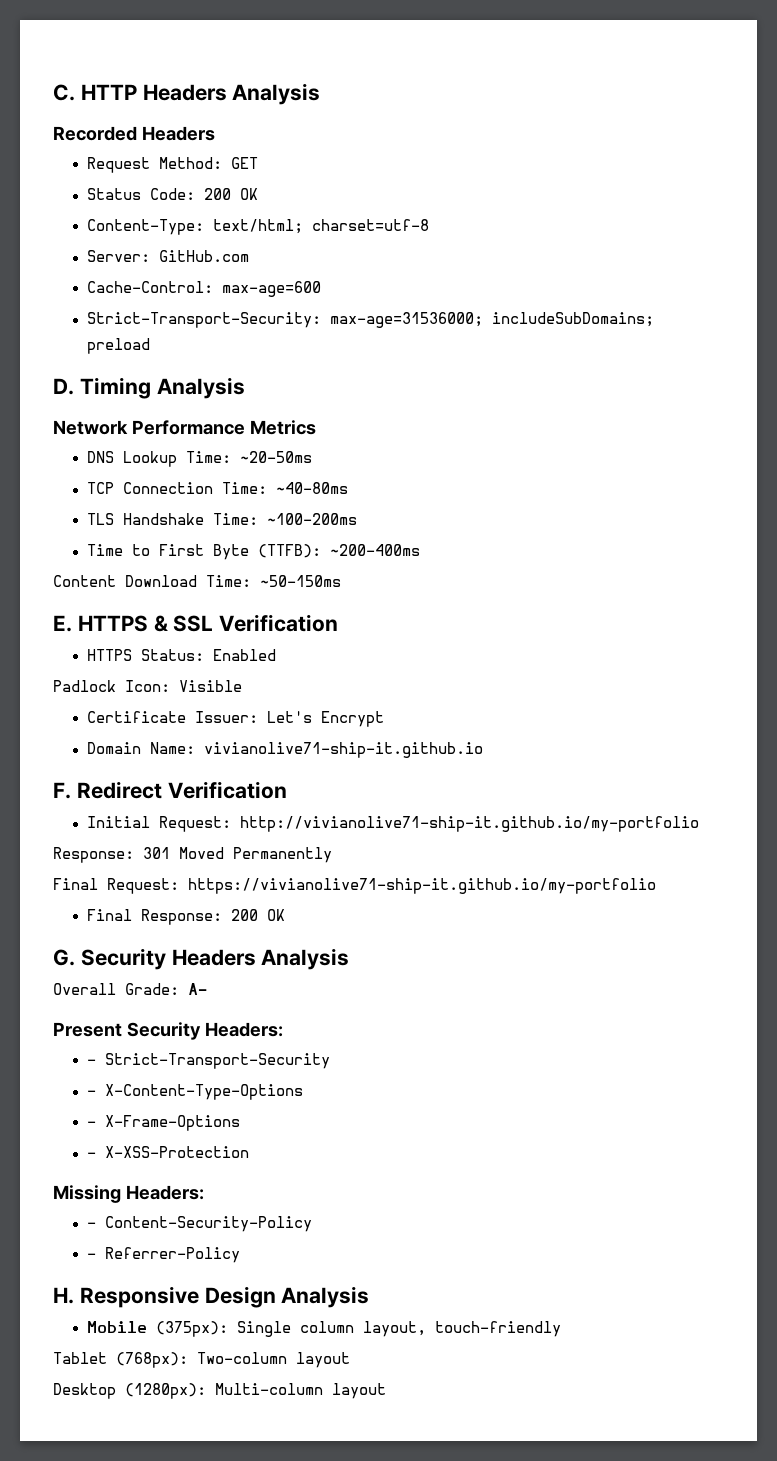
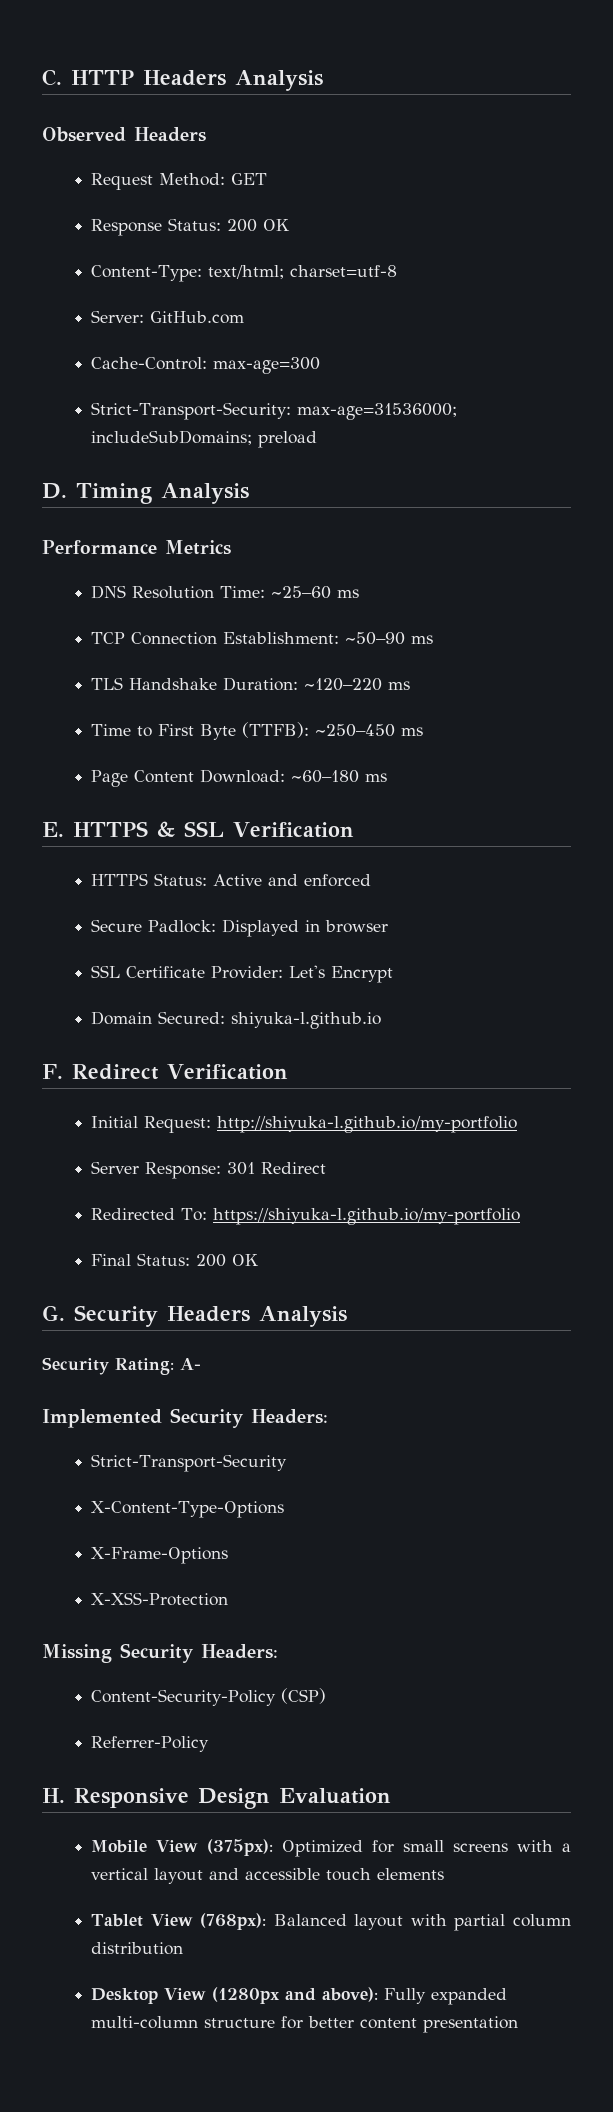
- Recorded Headers
+ Observed Headers
- Status Code: 200 OK
+ Response Status: 200 OK
- Cache-Control: max-age=600
+ Cache-Control: max-age=300
- Network Performance Metrics
+ Performance Metrics
- DNS Lookup Time: ~20-50ms
+ DNS Resolution Time: ~25–60 ms
- TCP Connection Time: ~40-80ms
+ TCP Connection Establishment: ~50–90 ms
- TLS Handshake Time: ~100-200ms
+ TLS Handshake Duration: ~120–220 ms
- Time to First Byte (TTFB): ~200-400ms
- Content Download Time: ~50-150ms
+ Time to First Byte (TTFB): ~250–450 ms
+ Page Content Download: ~60–180 ms
- HTTPS Status: Enabled
- Padlock Icon: Visible
- Certificate Issuer: Let's Encrypt
+ HTTPS Status: Active and enforced
+ Secure Padlock: Displayed in browser
+ SSL Certificate Provider: Let's Encrypt
- Domain Name: vivianolive71-ship-it.github.io
+ Domain Secured: shiyuka-l.github.io
- Initial Request: http://vivianolive71-ship-it.github.io/my-portfolio
- Response: 301 Moved Permanently
- Final Request: https://vivianolive71-ship-it.github.io/my-portfolio
- Final Response: 200 OK
+ Initial Request: http://shiyuka-l.github.io/my-portfolio
+ Server Response: 301 Redirect
+ Redirected To: https://shiyuka-l.github.io/my-portfolio
+ Final Status: 200 OK
- Overall Grade: A-
+ Security Rating: A-
- Present Security Headers:
- - Strict-Transport-Security
+ Implemented Security Headers:
+ Strict-Transport-Security
- - X-Content-Type-Options
+ X-Content-Type-Options
- - X-Frame-Options
+ X-Frame-Options
- - X-XSS-Protection
+ X-XSS-Protection
- Missing Headers:
- - Content-Security-Policy
- - Referrer-Policy
+ Missing Security Headers:
+ Content-Security-Policy (CSP)
+ Referrer-Policy
- H. Responsive Design Analysis
+ H. Responsive Design Evaluation
- Mobile (375px): Single column layout, touch-friendly
- Tablet (768px): Two-column layout
- Desktop (1280px): Multi-column layout
+ Mobile View (375px): Optimized for small screens with a vertical layout and accessible touch elements
+ Tablet View (768px): Balanced layout with partial column distribution
+ Desktop View (1280px and above): Fully expanded multi-column structure for better content presentation

